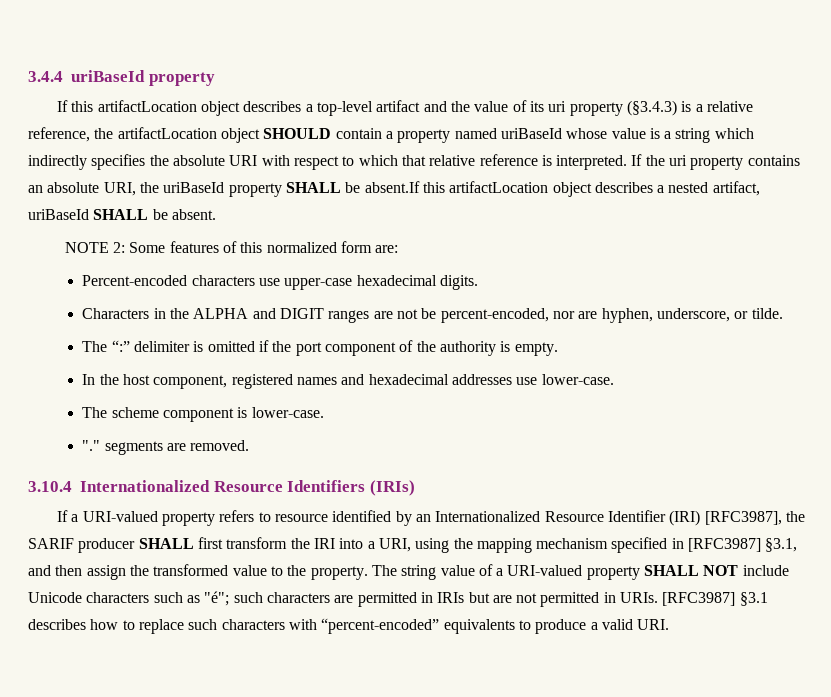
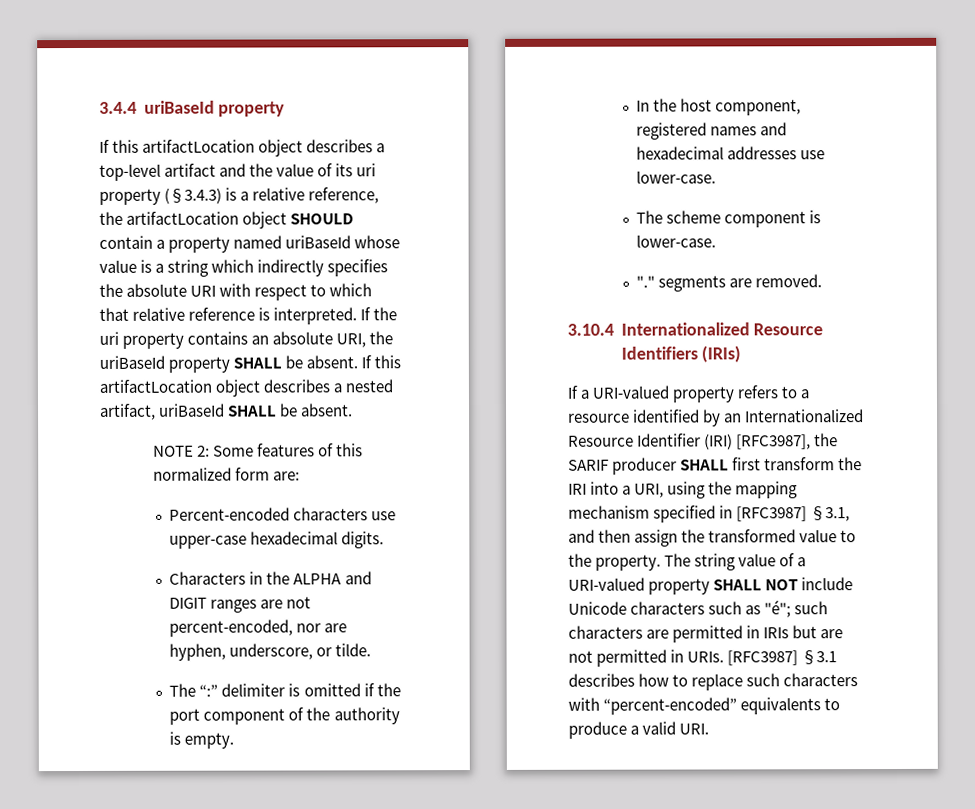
- If the uri property contains an absolute URI, the uriBaseId property SHALL be absent.If this artifactLocation object describes a nested artifact, uriBaseId SHALL be absent.
+ If the uri property contains an absolute URI, the uriBaseId property SHALL be absent. If this artifactLocation object describes a nested artifact, uriBaseId SHALL be absent.
- Characters in the ALPHA and DIGIT ranges are not be percent-encoded, nor are hyphen, underscore, or tilde.
+ Characters in the ALPHA and DIGIT ranges are not percent-encoded, nor are hyphen, underscore, or tilde.
- If a URI-valued property refers to resource identified by an Internationalized Resource Identifier (IRI) [RFC3987], the SARIF producer SHALL first transform the IRI into a URI, using the mapping mechanism specified in [RFC3987] §3.1, and then assign the transformed value to the property.
+ If a URI-valued property refers to a resource identified by an Internationalized Resource Identifier (IRI) [RFC3987], the SARIF producer SHALL first transform the IRI into a URI, using the mapping mechanism specified in [RFC3987] §3.1, and then assign the transformed value to the property.

